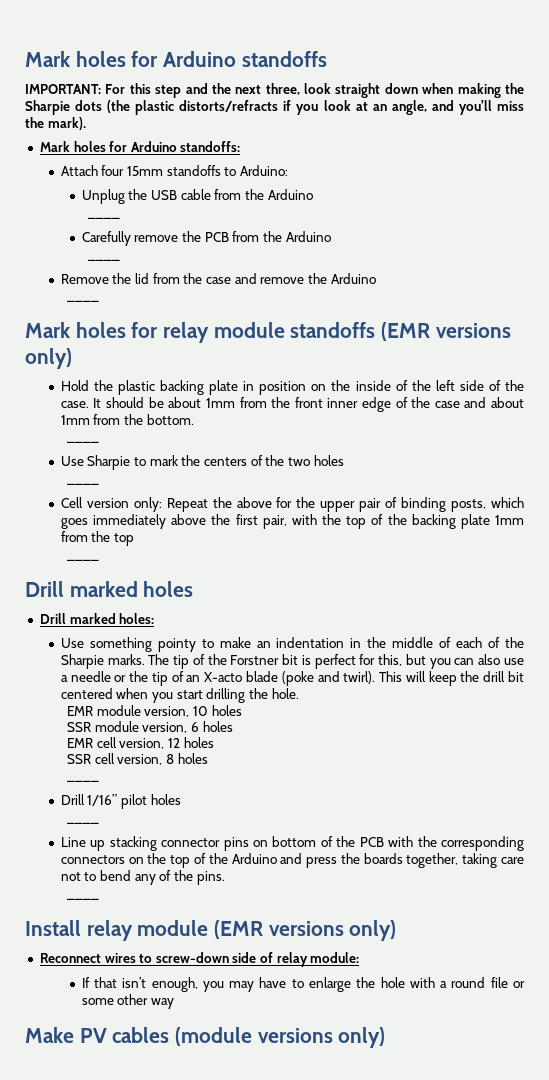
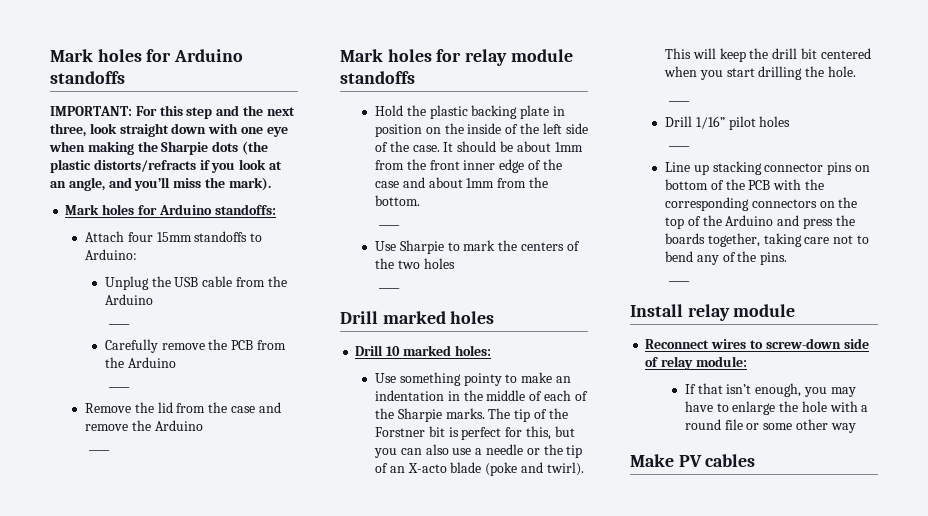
- IMPORTANT: For this step and the next three, look straight down when making the Sharpie dots (the plastic distorts/refracts if you look at an angle, and you’ll miss the mark).
+ IMPORTANT: For this step and the next three, look straight down with one eye when making the Sharpie dots (the plastic distorts/refracts if you look at an angle, and you’ll miss the mark).
- Mark holes for relay module standoffs (EMR versions only)
+ Mark holes for relay module standoffs
- Cell version only: Repeat the above for the upper pair of binding posts, which goes immediately above the first pair, with the top of the backing plate 1mm from the top
- ____
- Drill marked holes:
+ Drill 10 marked holes:
- EMR module version, 10 holes
- SSR module version, 6 holes
- EMR cell version, 12 holes
- SSR cell version, 8 holes
- Install relay module (EMR versions only)
+ Install relay module
- Make PV cables (module versions only)
+ Make PV cables

